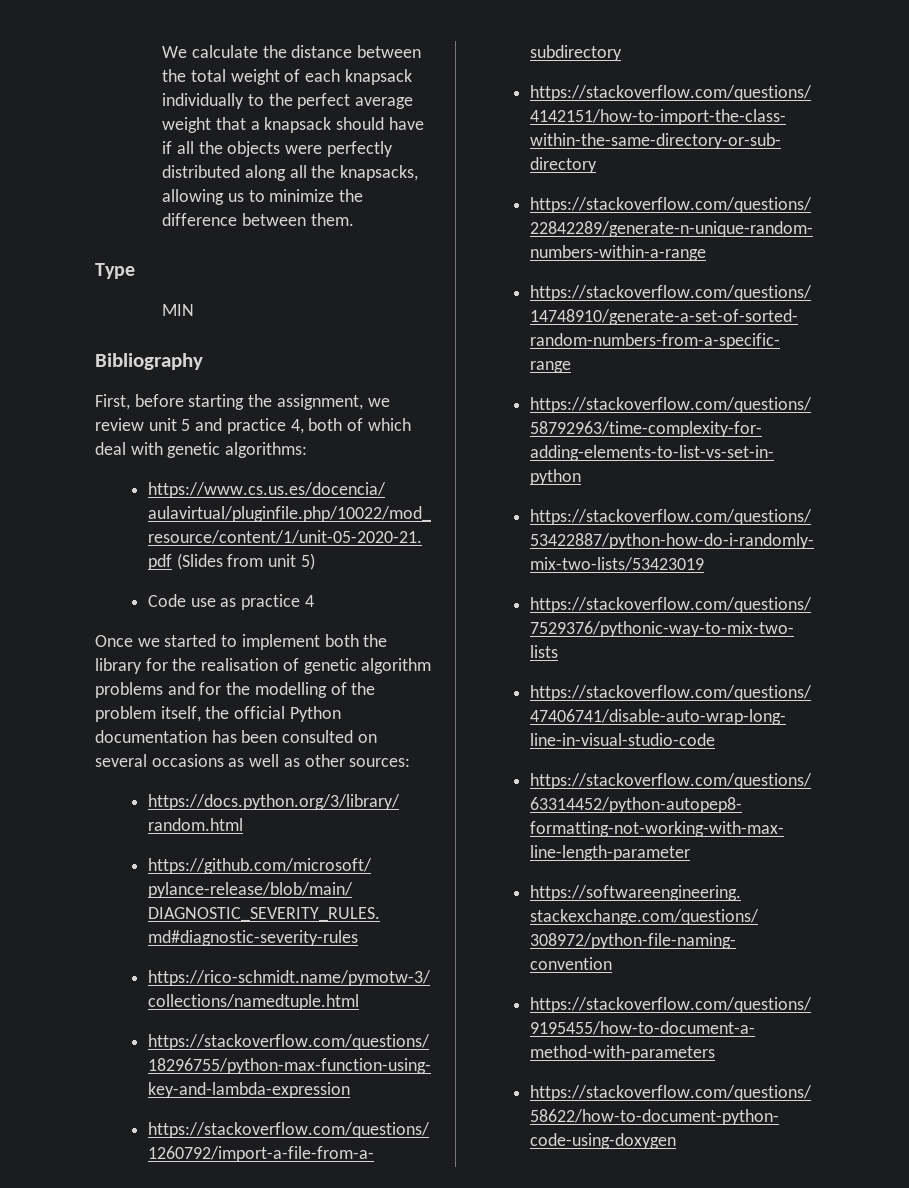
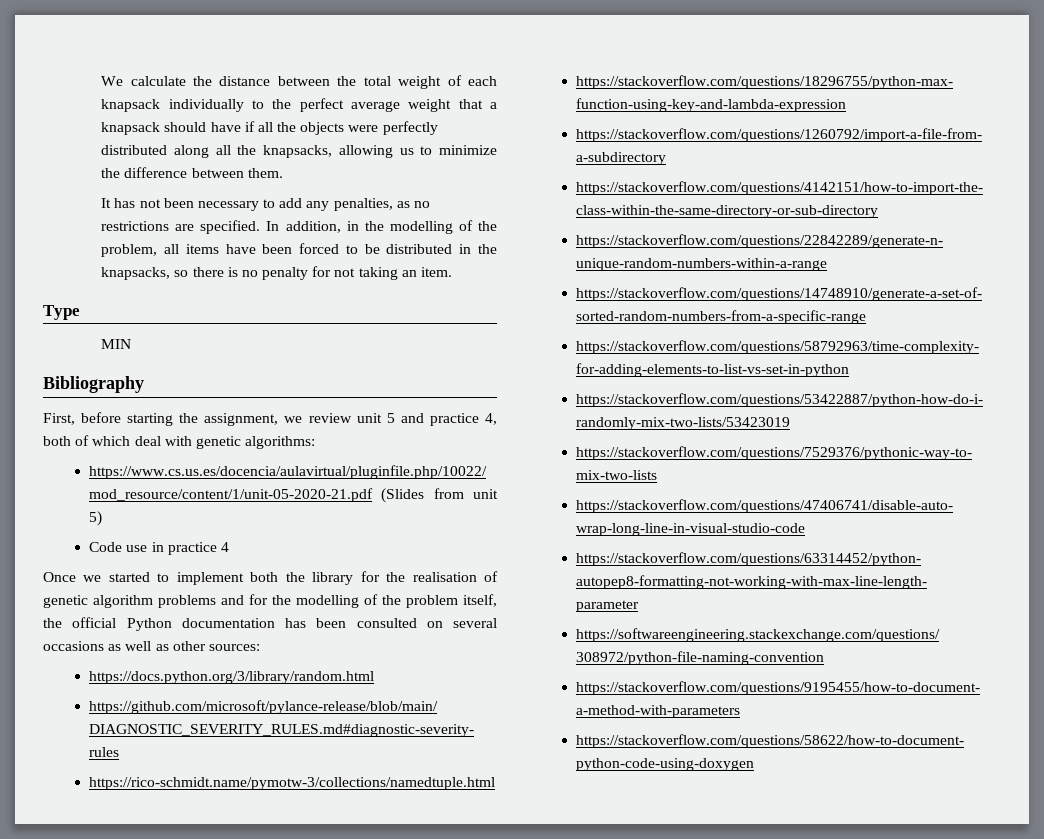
+ It has not been necessary to add any penalties, as no restrictions are specified. In addition, in the modelling of the problem, all items have been forced to be distributed in the knapsacks, so there is no penalty for not taking an item.
- Code use as practice 4
+ Code use in practice 4

